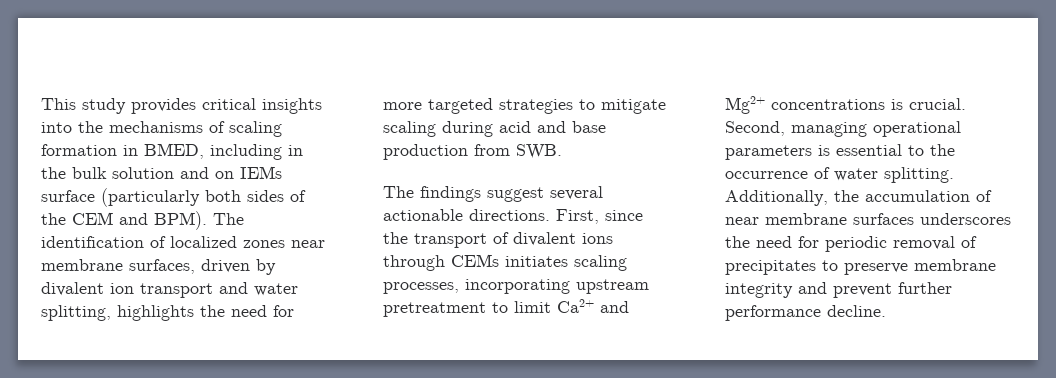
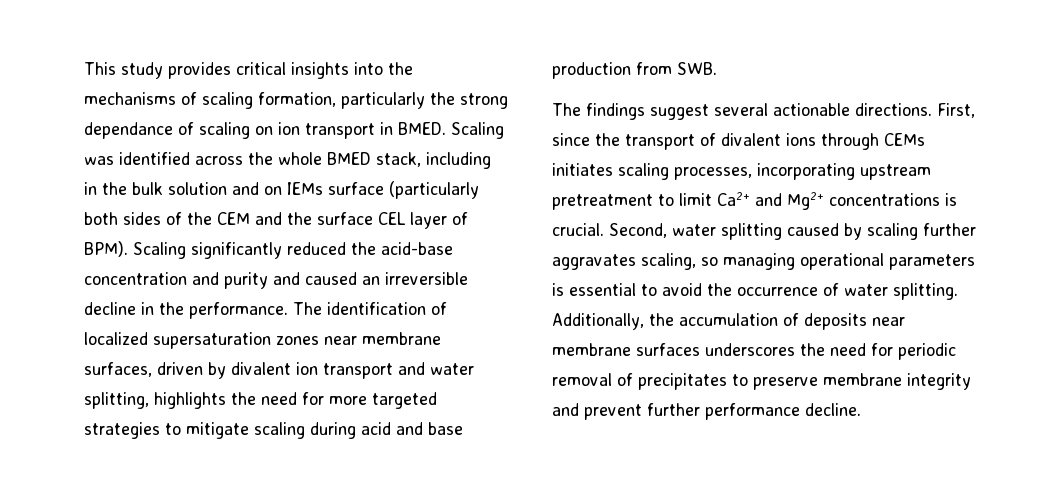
- This study provides critical insights into the mechanisms of scaling formation in BMED, including in the bulk solution and on IEMs surface (particularly both sides of the CEM and BPM).
+ This study provides critical insights into the mechanisms of scaling formation, particularly the strong dependance of scaling on ion transport in BMED. Scaling was identified across the whole BMED stack, including in the bulk solution and on IEMs surface (particularly both sides of the CEM and the surface CEL layer of BPM). Scaling significantly reduced the acid-base concentration and purity and caused an irreversible decline in the performance.
- The identification of localized zones near membrane surfaces, driven by divalent ion transport and water splitting, highlights the need for more targeted strategies to mitigate scaling during acid and base production from SWB.
+ The identification of localized supersaturation zones near membrane surfaces, driven by divalent ion transport and water splitting, highlights the need for more targeted strategies to mitigate scaling during acid and base production from SWB.
- Second, managing operational parameters is essential to the occurrence of water splitting.
+ Second, water splitting caused by scaling further aggravates scaling, so managing operational parameters is essential to avoid the occurrence of water splitting.
- Additionally, the accumulation of near membrane surfaces underscores the need for periodic removal of precipitates to preserve membrane integrity and prevent further performance decline.
+ Additionally, the accumulation of deposits near membrane surfaces underscores the need for periodic removal of precipitates to preserve membrane integrity and prevent further performance decline.

